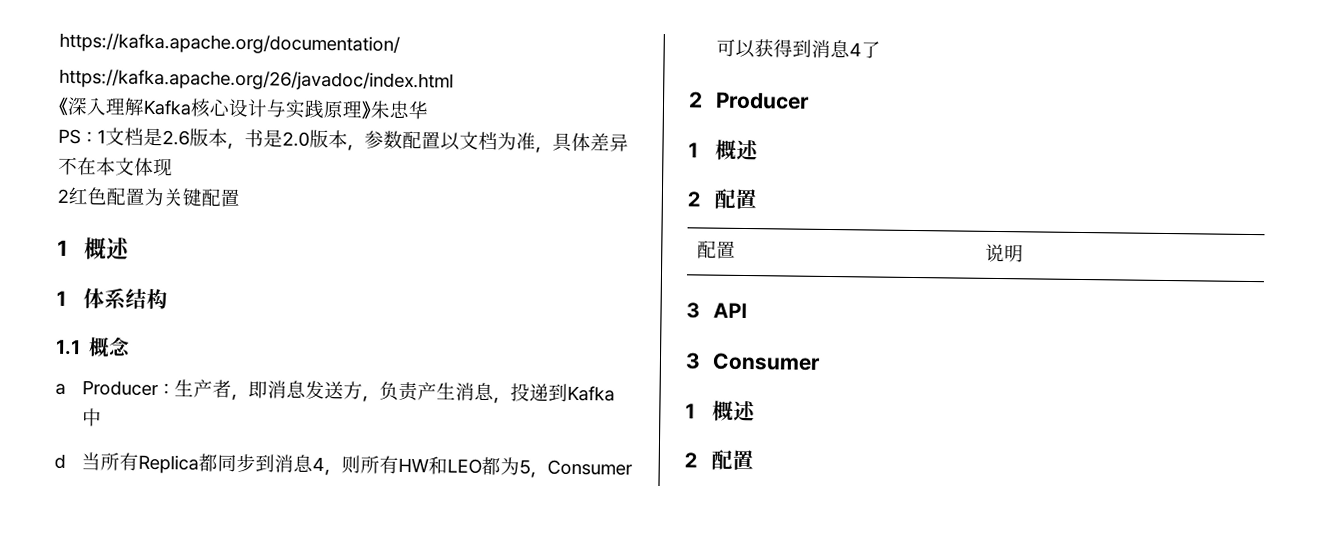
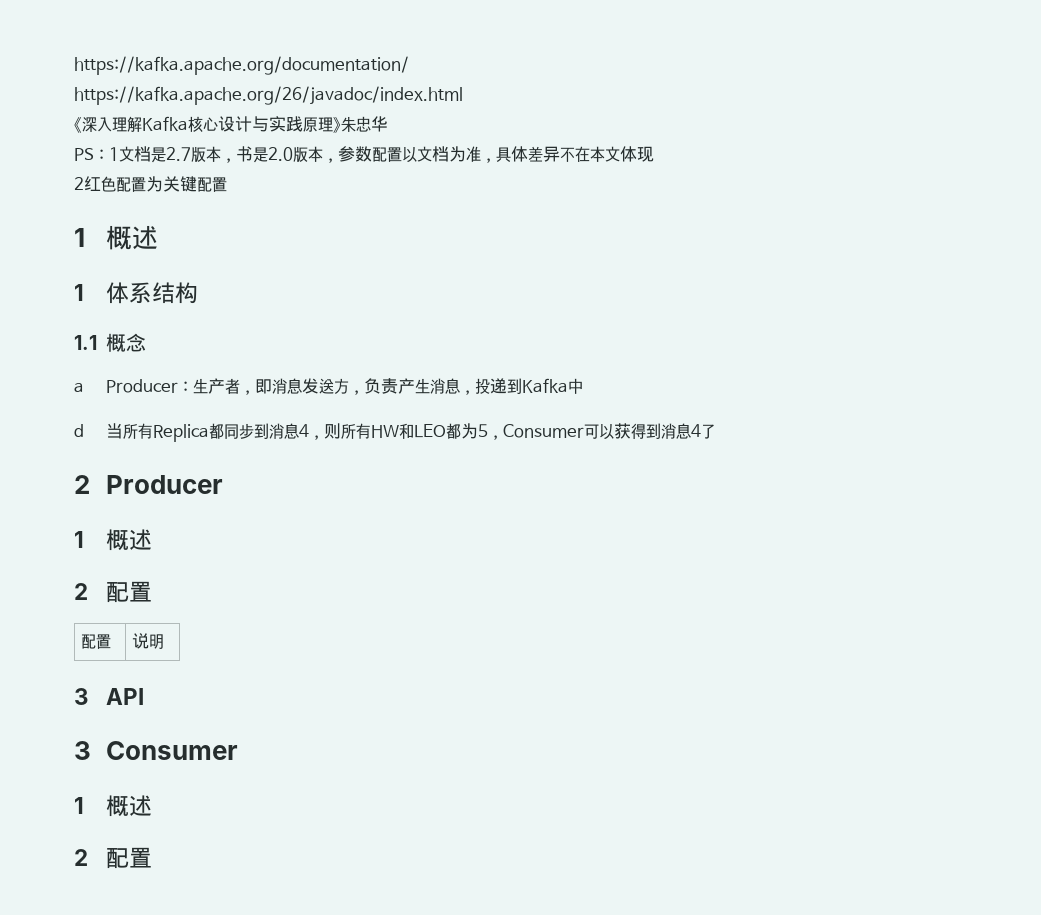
- PS：1文档是2.6版本，书是2.0版本，参数配置以文档为准，具体差异不在本文体现
+ PS：1文档是2.7版本，书是2.0版本，参数配置以文档为准，具体差异不在本文体现

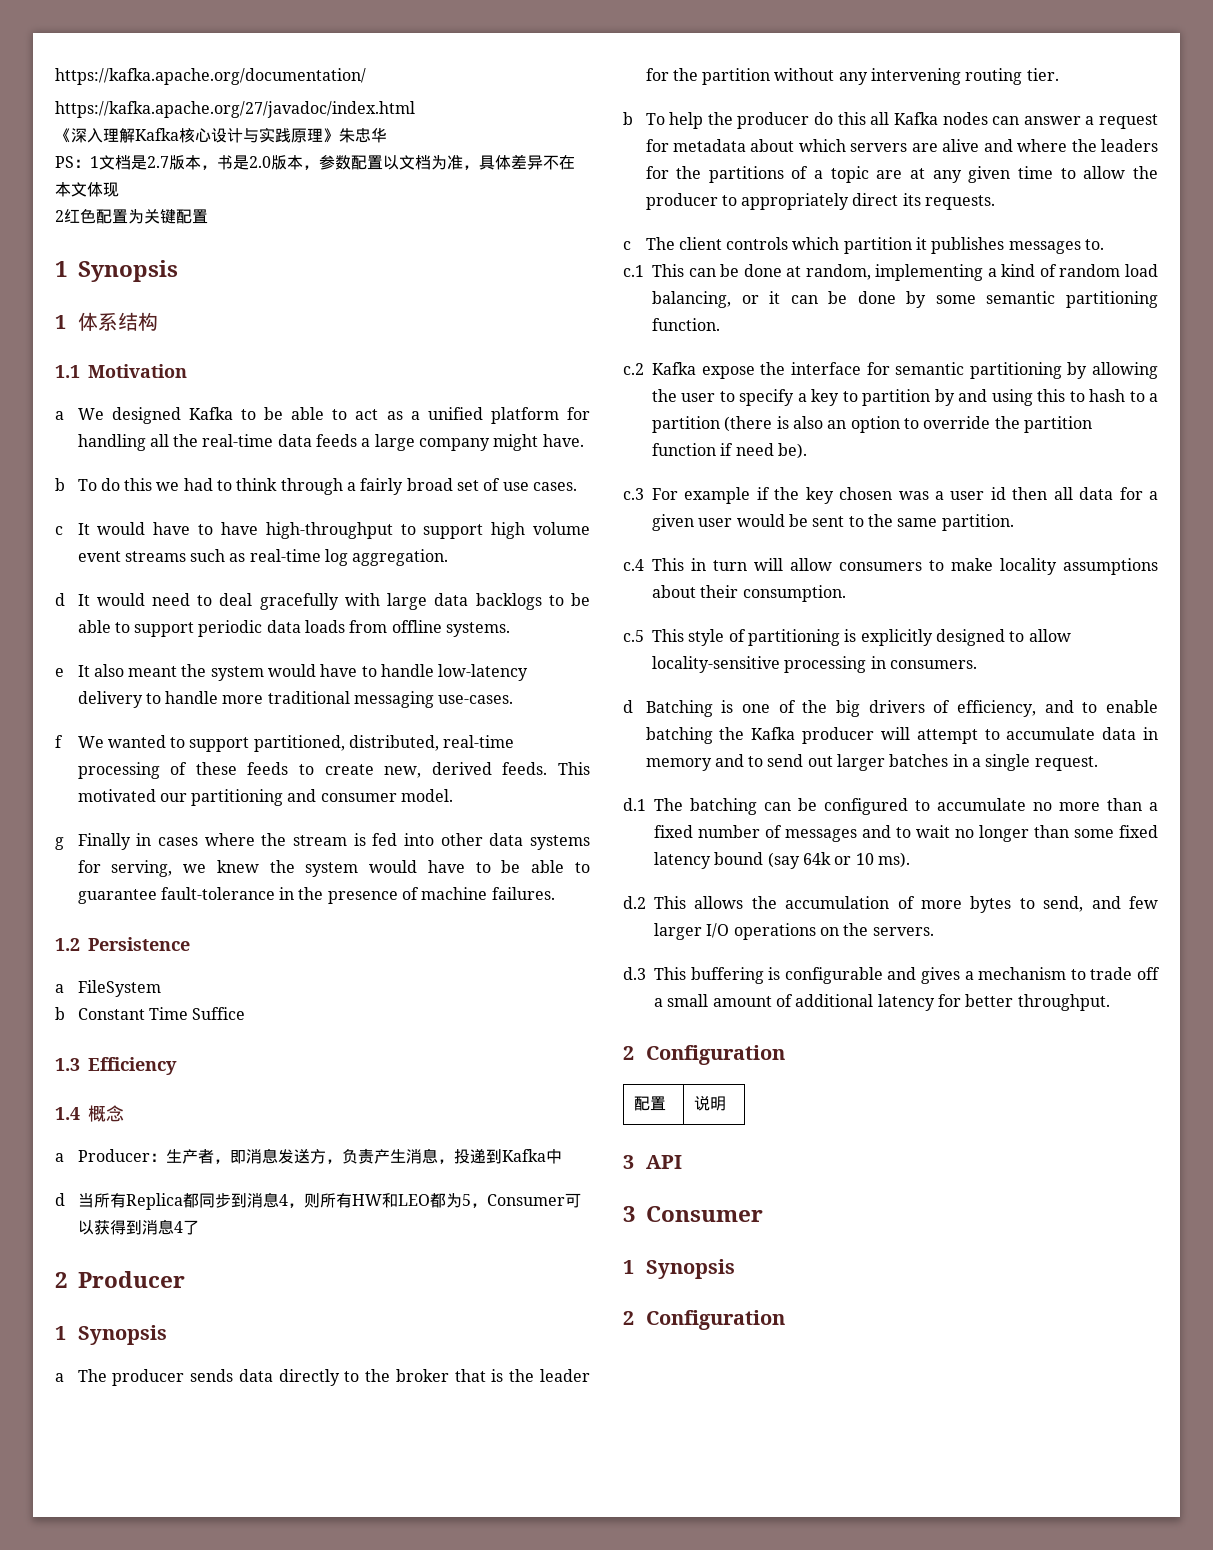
- https://kafka.apache.org/26/javadoc/index.html
+ https://kafka.apache.org/27/javadoc/index.html
  2红色配置为关键配置
- 1概述
+ 1 Synopsis
- 1.1概念
+ 1.1 Motivation
+ a We designed Kafka to be able to act as a unified platform for handling all the real-time data feeds a large company might have.
+ b To do this we had to think through a fairly broad set of use cases.
+ c It would have to have high-throughput to support high volume event streams such as real-time log aggregation.
+ d It would need to deal gracefully with large data backlogs to be able to support periodic data loads from offline systems.
+ e It also meant the system would have to handle low-latency delivery to handle more traditional messaging use-cases.
+ f We wanted to support partitioned, distributed, real-time processing of these feeds to create new, derived feeds. This motivated our partitioning and consumer model.
+ g Finally in cases where the stream is fed into other data systems for serving, we knew the system would have to be able to guarantee fault-tolerance in the presence of machine failures.
+ 1.2 Persistence
+ a FileSystem
+ b Constant Time Suffice
+ 1.3 Efficiency
+ 1.4概念
  2 Producer
- 1概述
- 2配置
+ 1 Synopsis
+ a The producer sends data directly to the broker that is the leader for the partition without any intervening routing tier.
+ b To help the producer do this all Kafka nodes can answer a request for metadata about which servers are alive and where the leaders for the partitions of a topic are at any given time to allow the producer to appropriately direct its requests.
+ c The client controls which partition it publishes messages to.
+ c.1 This can be done at random, implementing a kind of random load balancing, or it can be done by some semantic partitioning function.
+ c.2 Kafka expose the interface for semantic partitioning by allowing the user to specify a key to partition by and using this to hash to a partition (there is also an option to override the partition function if need be).
+ c.3 For example if the key chosen was a user id then all data for a given user would be sent to the same partition.
+ c.4 This in turn will allow consumers to make locality assumptions about their consumption.
+ c.5 This style of partitioning is explicitly designed to allow locality-sensitive processing in consumers.
+ d Batching is one of the big drivers of efficiency, and to enable batching the Kafka producer will attempt to accumulate data in memory and to send out larger batches in a single request.
+ d.1 The batching can be configured to accumulate no more than a fixed number of messages and to wait no longer than some fixed latency bound (say 64k or 10 ms).
+ d.2 This allows the accumulation of more bytes to send, and few larger I/O operations on the servers.
+ d.3 This buffering is configurable and gives a mechanism to trade off a small amount of additional latency for better throughput.
+ 2 Configuration
  3 Consumer
- 1概述
- 2配置
+ 1 Synopsis
+ 2 Configuration

